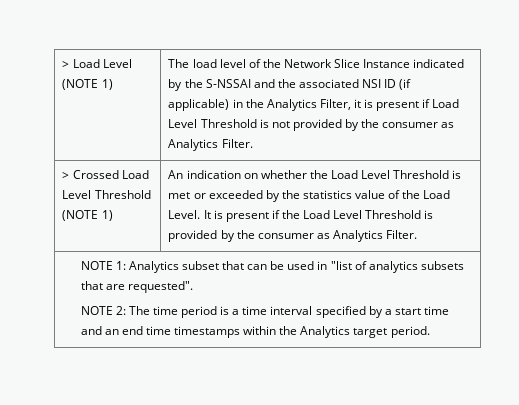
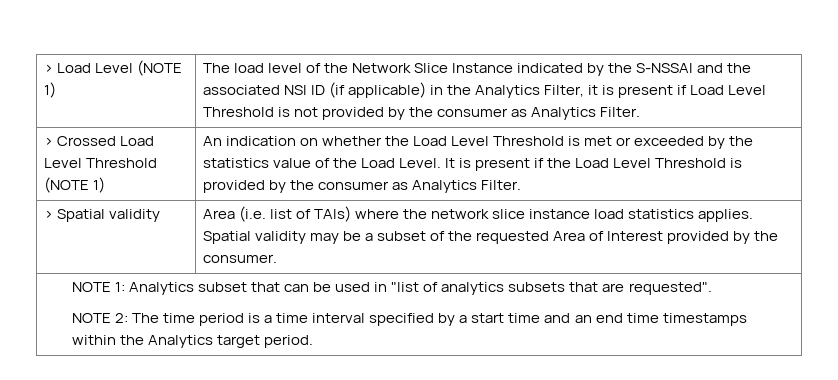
+ > Spatial validity | Area (i.e. list of TAIs) where the network slice instance load statistics applies. Spatial validity may be a subset of the requested Area of Interest provided by the consumer.

